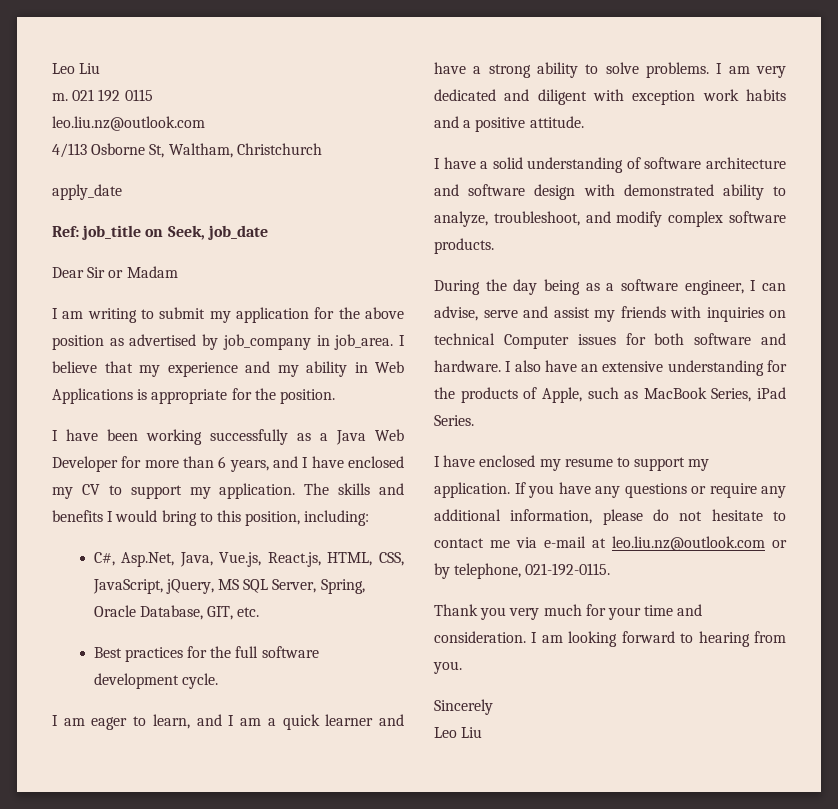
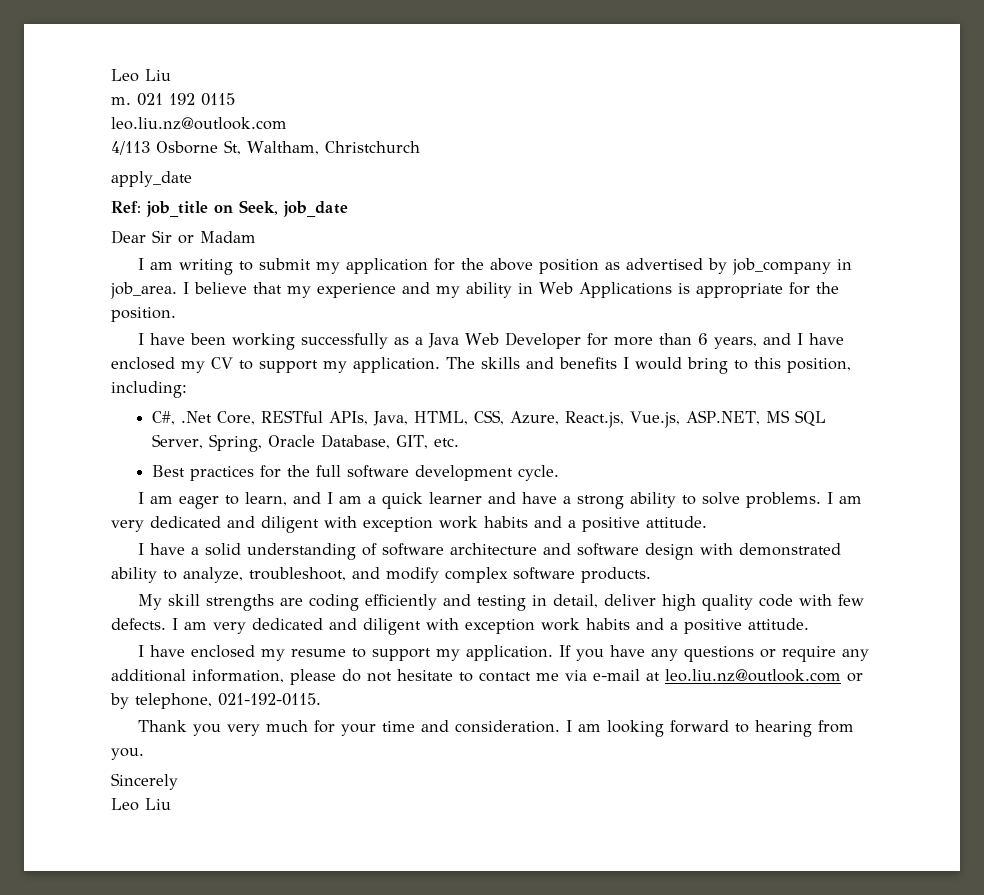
- C#, Asp.Net, Java, Vue.js, React.js, HTML, CSS, JavaScript, jQuery, MS SQL Server, Spring, Oracle Database, GIT, etc.
+ C#, .Net Core, RESTful APIs, Java, HTML, CSS, Azure, React.js, Vue.js, ASP.NET, MS SQL Server, Spring, Oracle Database, GIT, etc.
- During the day being as a software engineer, I can advise, serve and assist my friends with inquiries on technical Computer issues for both software and hardware. I also have an extensive understanding for the products of Apple, such as MacBook Series, iPad Series.
+ My skill strengths are coding efficiently and testing in detail, deliver high quality code with few defects. I am very dedicated and diligent with exception work habits and a positive attitude.

